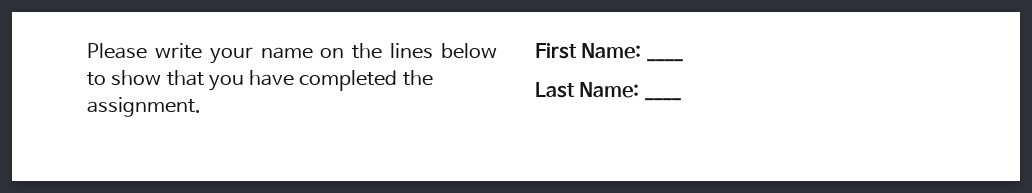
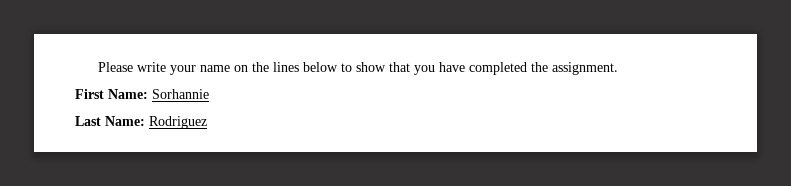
- First Name: ____
+ First Name: Sorhannie
- Last Name: ____
+ Last Name: Rodriguez

